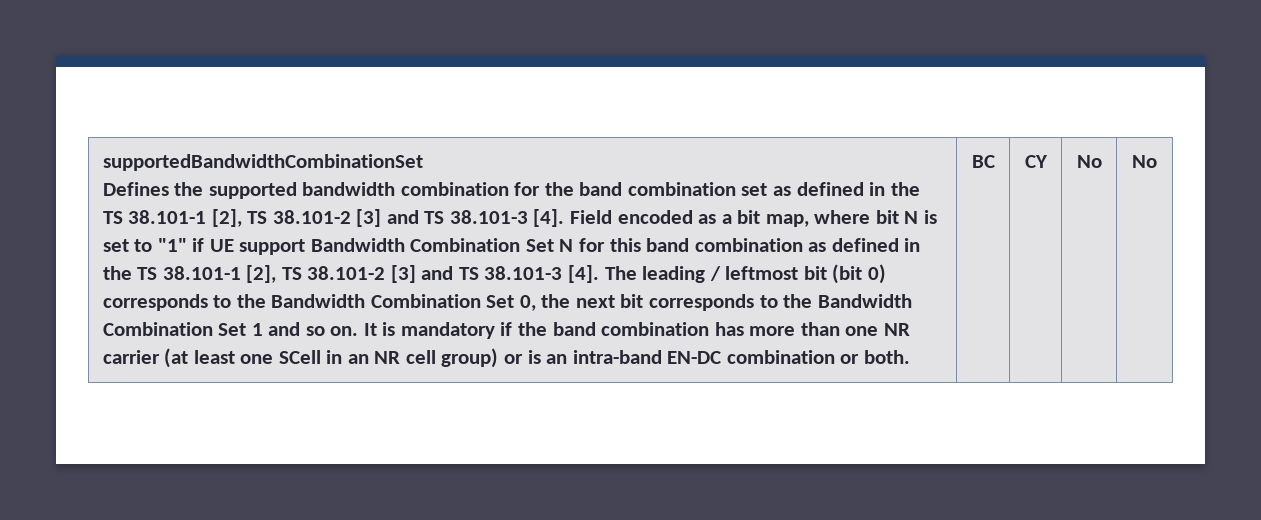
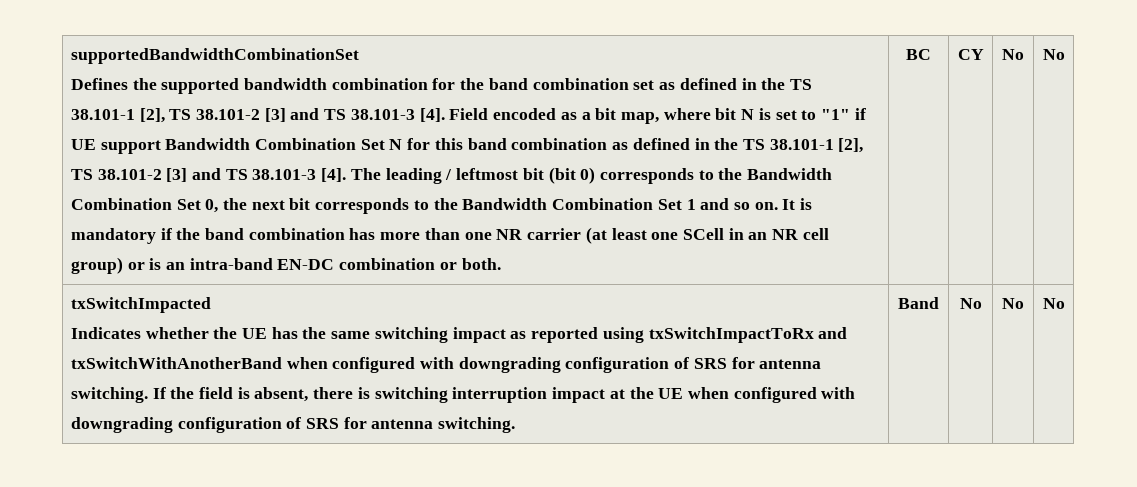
+ txSwitchImpacted
+ Indicates whether the UE has the same switching impact as reported using txSwitchImpactToRx and txSwitchWithAnotherBand when configured with downgrading configuration of SRS for antenna switching. If the field is absent, there is switching interruption impact at the UE when configured with downgrading configuration of SRS for antenna switching. | Band | No | No | No

